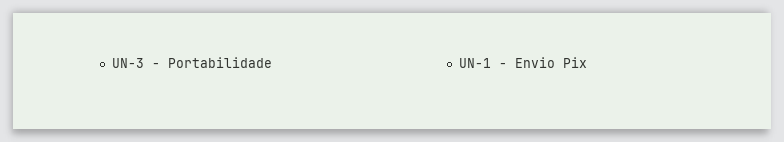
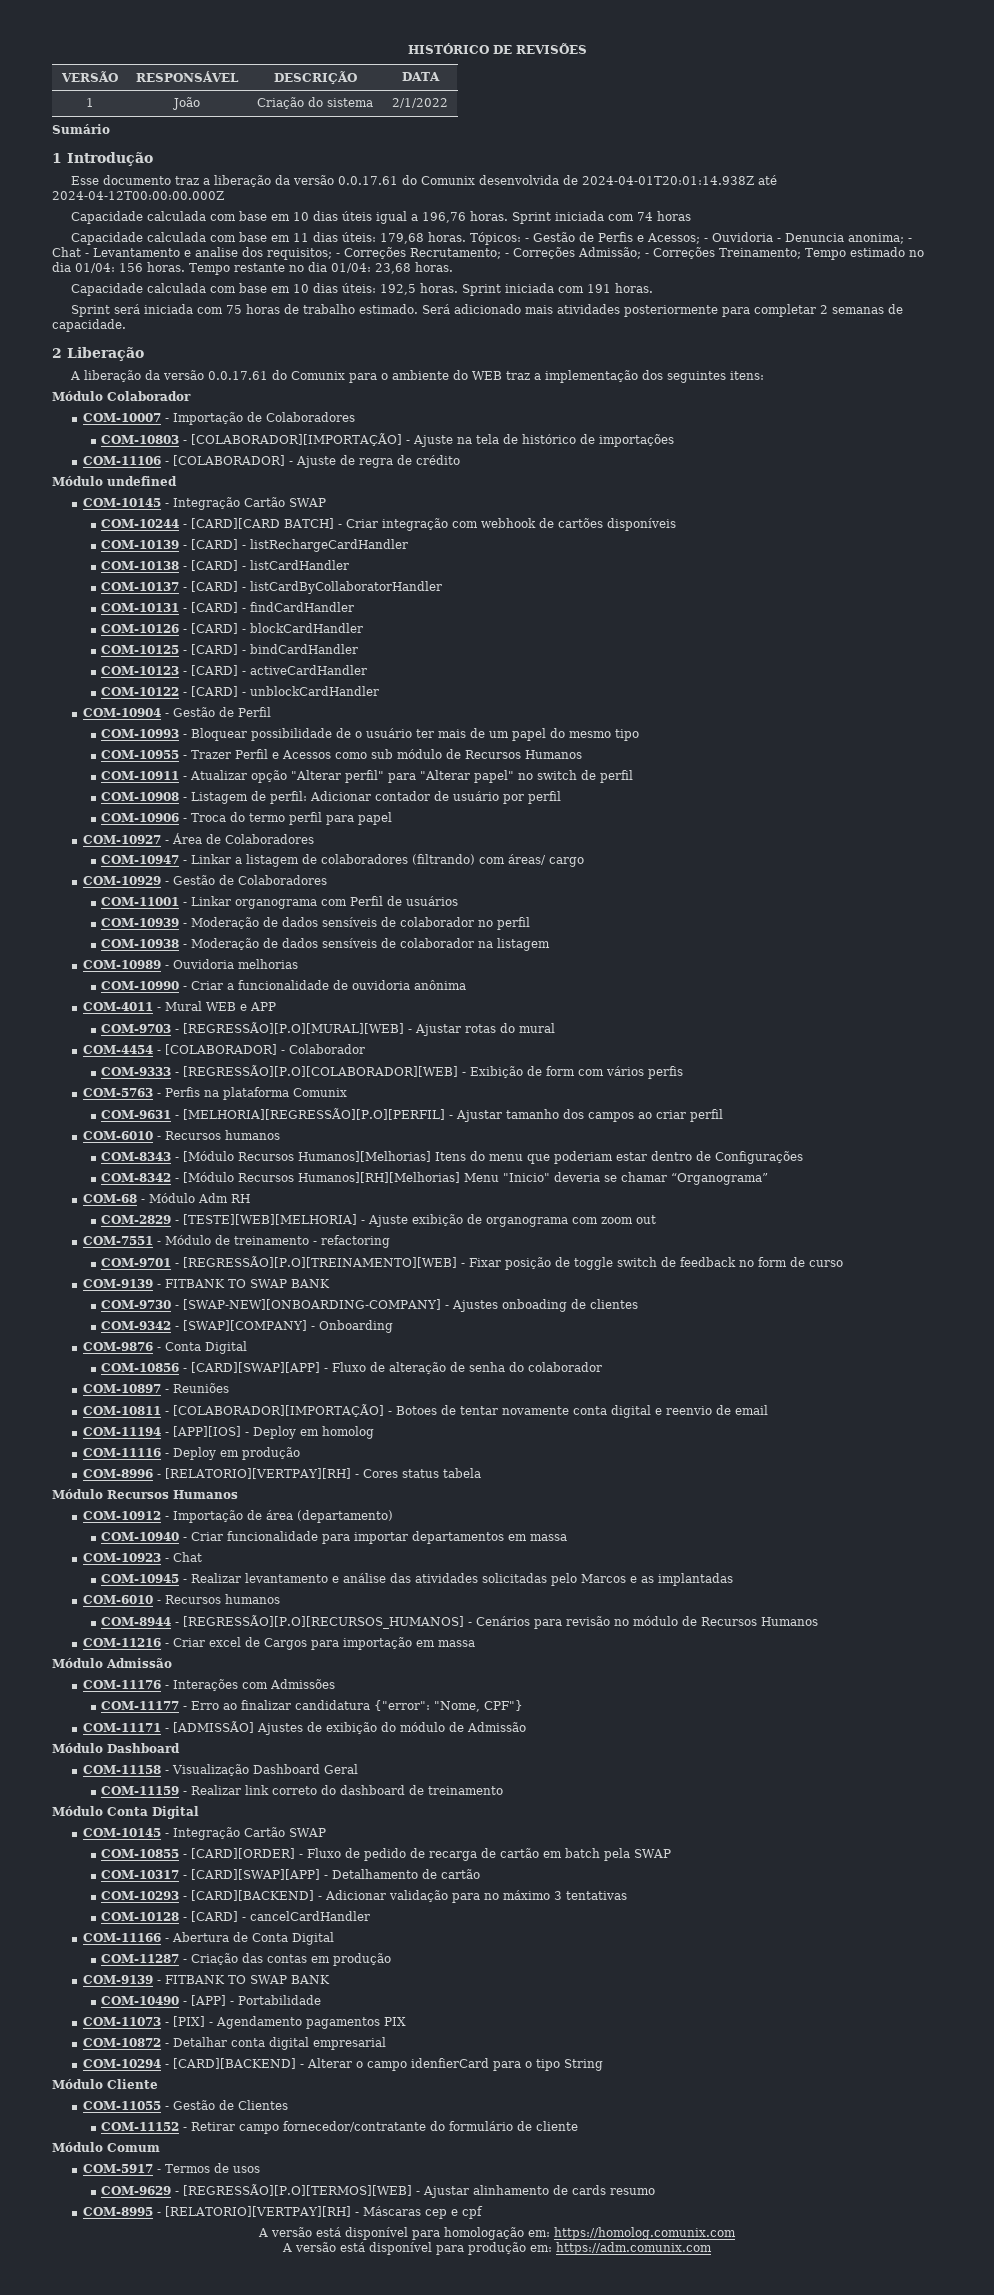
- UN-3 - Portabilidade
- UN-1 - Envio Pix
+ HISTÓRICO DE REVISÕES
+ VERSÃO | RESPONSÁVEL | DESCRIÇÃO | DATA
+ 1 | João | Criação do sistema | 2/1/2022
+ Sumário
+ 1 Introdução
+ Esse documento traz a liberação da versão 0.0.17.61 do Comunix desenvolvida de 2024-04-01T20:01:14.938Z até 2024-04-12T00:00:00.000Z
+ Capacidade calculada com base em 10 dias úteis igual a 196,76 horas. Sprint iniciada com 74 horas
+ Capacidade calculada com base em 11 dias úteis: 179,68 horas. Tópicos: - Gestão de Perfis e Acessos; - Ouvidoria - Denuncia anonima; - Chat - Levantamento e analise dos requisitos; - Correções Recrutamento; - Correções Admissão; - Correções Treinamento; Tempo estimado no dia 01/04: 156 horas. Tempo restante no dia 01/04: 23,68 horas.
+ Capacidade calculada com base em 10 dias úteis: 192,5 horas. Sprint iniciada com 191 horas.
+ Sprint será iniciada com 75 horas de trabalho estimado. Será adicionado mais atividades posteriormente para completar 2 semanas de capacidade.
+ 2 Liberação
+ A liberação da versão 0.0.17.61 do Comunix para o ambiente do WEB traz a implementação dos seguintes itens:
+ Módulo Colaborador
+ COM-10007 - Importação de Colaboradores
+ COM-10803 - [COLABORADOR][IMPORTAÇÃO] - Ajuste na tela de histórico de importações
+ COM-11106 - [COLABORADOR] - Ajuste de regra de crédito
+ Módulo undefined
+ COM-10145 - Integração Cartão SWAP
+ COM-10244 - [CARD][CARD BATCH] - Criar integração com webhook de cartões disponíveis
+ COM-10139 - [CARD] - listRechargeCardHandler
+ COM-10138 - [CARD] - listCardHandler
+ COM-10137 - [CARD] - listCardByCollaboratorHandler
+ COM-10131 - [CARD] - findCardHandler
+ COM-10126 - [CARD] - blockCardHandler
+ COM-10125 - [CARD] - bindCardHandler
+ COM-10123 - [CARD] - activeCardHandler
+ COM-10122 - [CARD] - unblockCardHandler
+ COM-10904 - Gestão de Perfil
+ COM-10993 - Bloquear possibilidade de o usuário ter mais de um papel do mesmo tipo
+ COM-10955 - Trazer Perfil e Acessos como sub módulo de Recursos Humanos
+ COM-10911 - Atualizar opção "Alterar perfil" para "Alterar papel" no switch de perfil
+ COM-10908 - Listagem de perfil: Adicionar contador de usuário por perfil
+ COM-10906 - Troca do termo perfil para papel
+ COM-10927 - Área de Colaboradores
+ COM-10947 - Linkar a listagem de colaboradores (filtrando) com áreas/ cargo
+ COM-10929 - Gestão de Colaboradores
+ COM-11001 - Linkar organograma com Perfil de usuários
+ COM-10939 - Moderação de dados sensíveis de colaborador no perfil
+ COM-10938 - Moderação de dados sensíveis de colaborador na listagem
+ COM-10989 - Ouvidoria melhorias
+ COM-10990 - Criar a funcionalidade de ouvidoria anônima
+ COM-4011 - Mural WEB e APP
+ COM-9703 - [REGRESSÃO][P.O][MURAL][WEB] - Ajustar rotas do mural
+ COM-4454 - [COLABORADOR] - Colaborador
+ COM-9333 - [REGRESSÃO][P.O][COLABORADOR][WEB] - Exibição de form com vários perfis
+ COM-5763 - Perfis na plataforma Comunix
+ COM-9631 - [MELHORIA][REGRESSÃO][P.O][PERFIL] - Ajustar tamanho dos campos ao criar perfil
+ COM-6010 - Recursos humanos
+ COM-8343 - [Módulo Recursos Humanos][Melhorias] Itens do menu que poderiam estar dentro de Configurações
+ COM-8342 - [Módulo Recursos Humanos][RH][Melhorias] Menu "Inicio" deveria se chamar “Organograma”
+ COM-68 - Módulo Adm RH
+ COM-2829 - [TESTE][WEB][MELHORIA] - Ajuste exibição de organograma com zoom out
+ COM-7551 - Módulo de treinamento - refactoring
+ COM-9701 - [REGRESSÃO][P.O][TREINAMENTO][WEB] - Fixar posição de toggle switch de feedback no form de curso
+ COM-9139 - FITBANK TO SWAP BANK
+ COM-9730 - [SWAP-NEW][ONBOARDING-COMPANY] - Ajustes onboading de clientes
+ COM-9342 - [SWAP][COMPANY] - Onboarding
+ COM-9876 - Conta Digital
+ COM-10856 - [CARD][SWAP][APP] - Fluxo de alteração de senha do colaborador
+ COM-10897 - Reuniões
+ COM-10811 - [COLABORADOR][IMPORTAÇÃO] - Botoes de tentar novamente conta digital e reenvio de email
+ COM-11194 - [APP][IOS] - Deploy em homolog
+ COM-11116 - Deploy em produção
+ COM-8996 - [RELATORIO][VERTPAY][RH] - Cores status tabela
+ Módulo Recursos Humanos
+ COM-10912 - Importação de área (departamento)
+ COM-10940 - Criar funcionalidade para importar departamentos em massa
+ COM-10923 - Chat
+ COM-10945 - Realizar levantamento e análise das atividades solicitadas pelo Marcos e as implantadas
+ COM-6010 - Recursos humanos
+ COM-8944 - [REGRESSÃO][P.O][RECURSOS_HUMANOS] - Cenários para revisão no módulo de Recursos Humanos
+ COM-11216 - Criar excel de Cargos para importação em massa
+ Módulo Admissão
+ COM-11176 - Interações com Admissões
+ COM-11177 - Erro ao finalizar candidatura {"error": "Nome, CPF"}
+ COM-11171 - [ADMISSÃO] Ajustes de exibição do módulo de Admissão
+ Módulo Dashboard
+ COM-11158 - Visualização Dashboard Geral
+ COM-11159 - Realizar link correto do dashboard de treinamento
+ Módulo Conta Digital
+ COM-10145 - Integração Cartão SWAP
+ COM-10855 - [CARD][ORDER] - Fluxo de pedido de recarga de cartão em batch pela SWAP
+ COM-10317 - [CARD][SWAP][APP] - Detalhamento de cartão
+ COM-10293 - [CARD][BACKEND] - Adicionar validação para no máximo 3 tentativas
+ COM-10128 - [CARD] - cancelCardHandler
+ COM-11166 - Abertura de Conta Digital
+ COM-11287 - Criação das contas em produção
+ COM-9139 - FITBANK TO SWAP BANK
+ COM-10490 - [APP] - Portabilidade
+ COM-11073 - [PIX] - Agendamento pagamentos PIX
+ COM-10872 - Detalhar conta digital empresarial
+ COM-10294 - [CARD][BACKEND] - Alterar o campo idenfierCard para o tipo String
+ Módulo Cliente
+ COM-11055 - Gestão de Clientes
+ COM-11152 - Retirar campo fornecedor/contratante do formulário de cliente
+ Módulo Comum
+ COM-5917 - Termos de usos
+ COM-9629 - [REGRESSÃO][P.O][TERMOS][WEB] - Ajustar alinhamento de cards resumo
+ COM-8995 - [RELATORIO][VERTPAY][RH] - Máscaras cep e cpf
+ A versão está disponível para homologação em: https://homolog.comunix.com
+ A versão está disponível para produção em: https://adm.comunix.com

